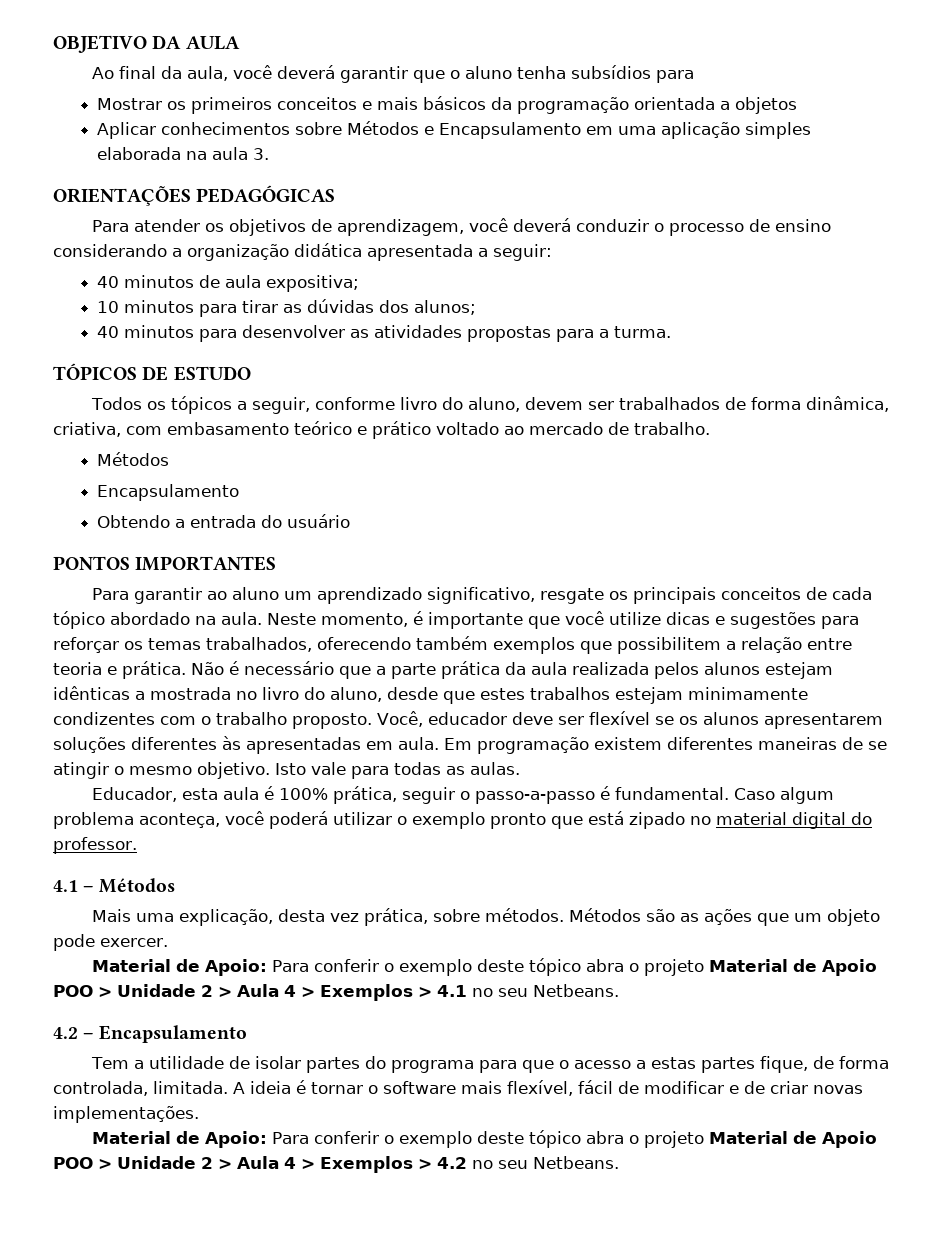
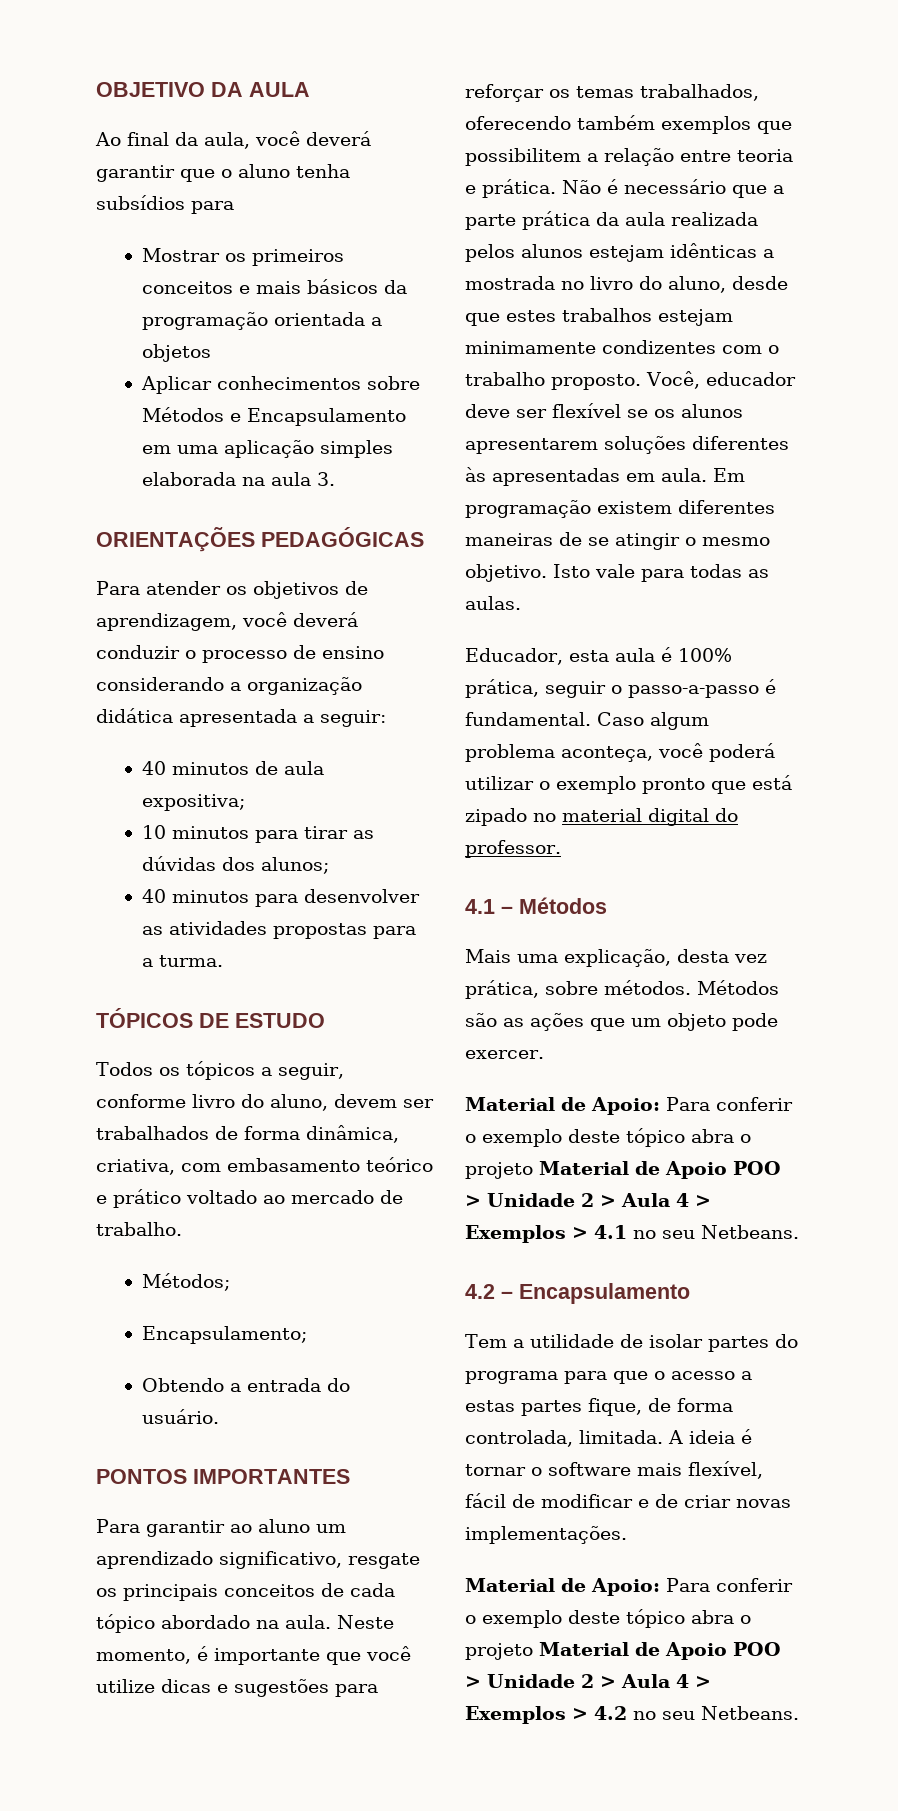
  Todos os tópicos a seguir, conforme livro do aluno, devem ser trabalhados de forma dinâmica, criativa, com embasamento teórico e prático voltado ao mercado de trabalho.
- Métodos
- Encapsulamento
+ Métodos;
+ Encapsulamento;
- Obtendo a entrada do usuário
+ Obtendo a entrada do usuário.

